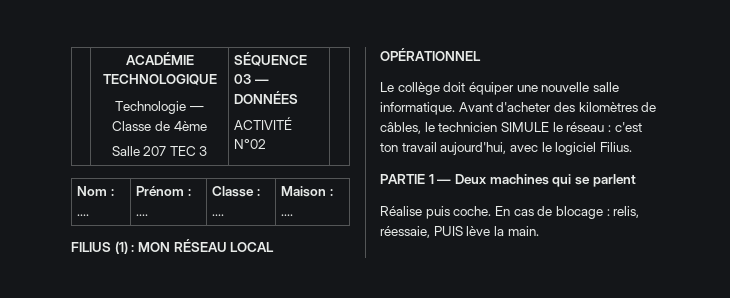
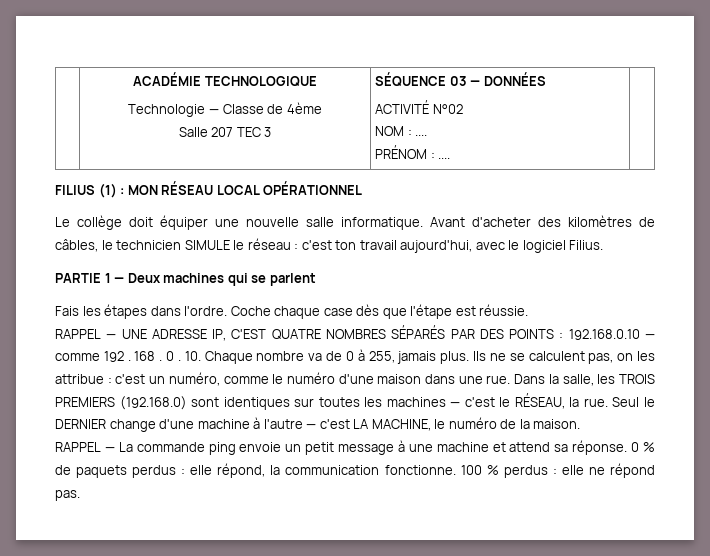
  | ACADÉMIE TECHNOLOGIQUE
  Technologie — Classe de 4ème
  Salle 207 TEC 3 | SÉQUENCE 03 — DONNÉES
- ACTIVITÉ N°02 |
- Nom : .... | Prénom : .... | Classe : .... | Maison : ....
+ ACTIVITÉ N°02
+ NOM : ....
+ PRÉNOM : .... |
- Réalise puis coche. En cas de blocage : relis, réessaie, PUIS lève la main.
+ Fais les étapes dans l'ordre. Coche chaque case dès que l'étape est réussie.
+ RAPPEL — UNE ADRESSE IP, C'EST QUATRE NOMBRES SÉPARÉS PAR DES POINTS : 192.168.0.10 — comme 192 . 168 . 0 . 10. Chaque nombre va de 0 à 255, jamais plus. Ils ne se calculent pas, on les attribue : c'est un numéro, comme le numéro d'une maison dans une rue. Dans la salle, les TROIS PREMIERS (192.168.0) sont identiques sur toutes les machines — c'est le RÉSEAU, la rue. Seul le DERNIER change d'une machine à l'autre — c'est LA MACHINE, le numéro de la maison.
+ RAPPEL — La commande ping envoie un petit message à une machine et attend sa réponse. 0 % de paquets perdus : elle répond, la communication fonctionne. 100 % perdus : elle ne répond pas.

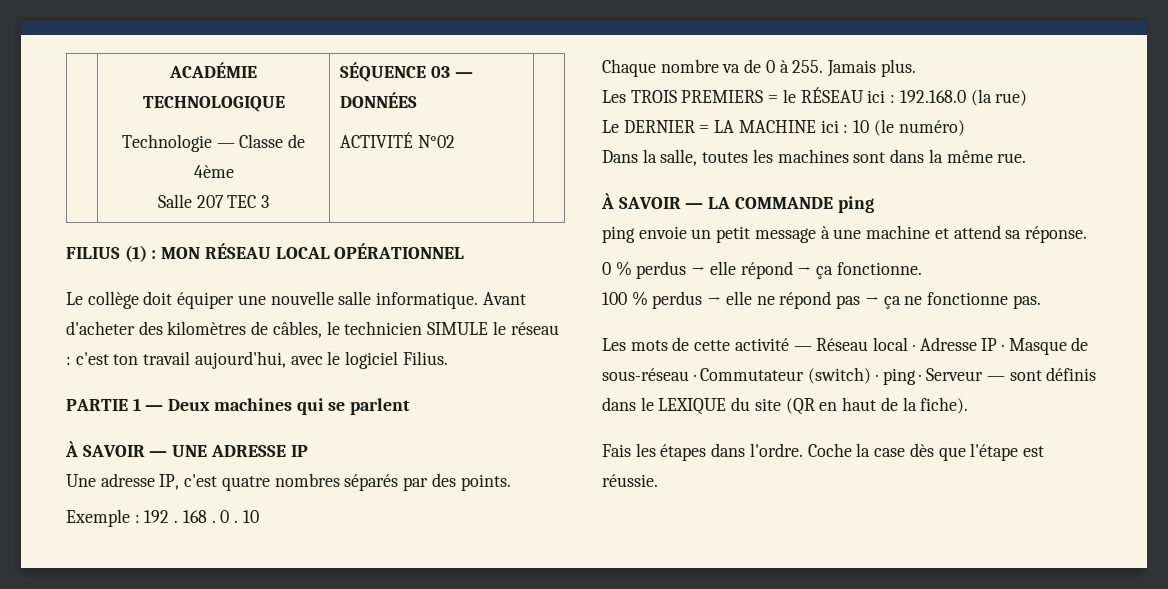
  | ACADÉMIE TECHNOLOGIQUE
  Technologie — Classe de 4ème
  Salle 207 TEC 3 | SÉQUENCE 03 — DONNÉES
- ACTIVITÉ N°02
- NOM : ....
- PRÉNOM : .... |
+ ACTIVITÉ N°02 |
- Fais les étapes dans l'ordre. Coche chaque case dès que l'étape est réussie.
- RAPPEL — UNE ADRESSE IP, C'EST QUATRE NOMBRES SÉPARÉS PAR DES POINTS : 192.168.0.10 — comme 192 .
+ À SAVOIR — UNE ADRESSE IP
+ Une adresse IP, c'est quatre nombres séparés par des points.
+ Exemple : 192 .
- 0 . 10. Chaque nombre va de 0 à 255, jamais plus. Ils ne se calculent pas, on les attribue : c'est un numéro, comme le numéro d'une maison dans une rue. Dans la salle, les TROIS PREMIERS (192.168.0) sont identiques sur toutes les machines — c'est le RÉSEAU, la rue. Seul le DERNIER change d'une machine à l'autre — c'est LA MACHINE, le numéro de la maison.
- RAPPEL — La commande ping envoie un petit message à une machine et attend sa réponse. 0 % de paquets perdus : elle répond, la communication fonctionne. 100 % perdus : elle ne répond pas.
+ 0 . 10
+ Chaque nombre va de 0 à 255. Jamais plus.
+ Les TROIS PREMIERS = le RÉSEAU ici : 192.168.0 (la rue)
+ Le DERNIER = LA MACHINE ici : 10 (le numéro)
+ Dans la salle, toutes les machines sont dans la même rue.
+ À SAVOIR — LA COMMANDE ping
+ ping envoie un petit message à une machine et attend sa réponse.
+ 0 % perdus → elle répond → ça fonctionne.
+ 100 % perdus → elle ne répond pas → ça ne fonctionne pas.
+ Les mots de cette activité — Réseau local · Adresse IP · Masque de sous-réseau · Commutateur (switch) · ping · Serveur — sont définis dans le LEXIQUE du site (QR en haut de la fiche).
+ Fais les étapes dans l'ordre. Coche la case dès que l'étape est réussie.

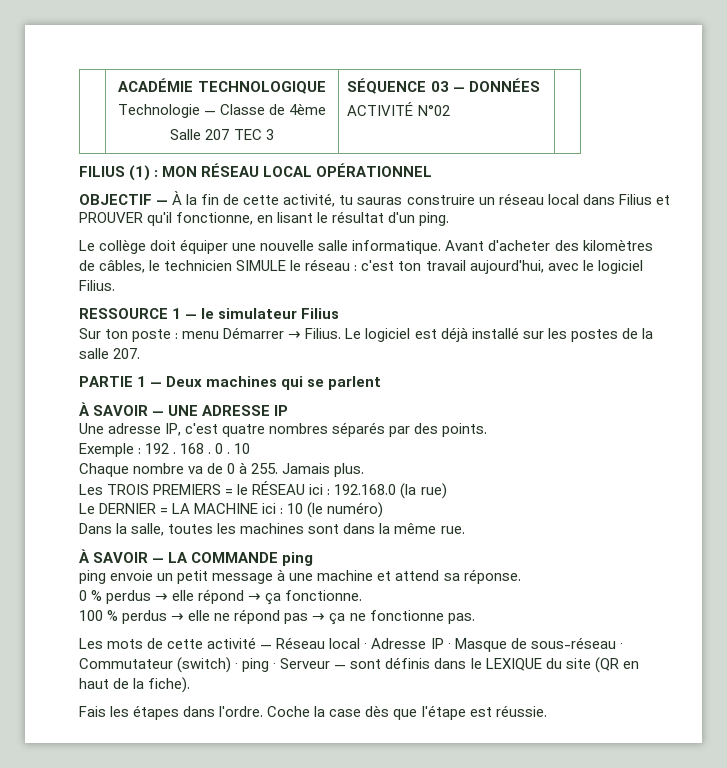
+ OBJECTIF — À la fin de cette activité, tu sauras construire un réseau local dans Filius et PROUVER qu'il fonctionne, en lisant le résultat d'un ping.
+ RESSOURCE 1 — le simulateur Filius
+ Sur ton poste : menu Démarrer → Filius. Le logiciel est déjà installé sur les postes de la salle 207.

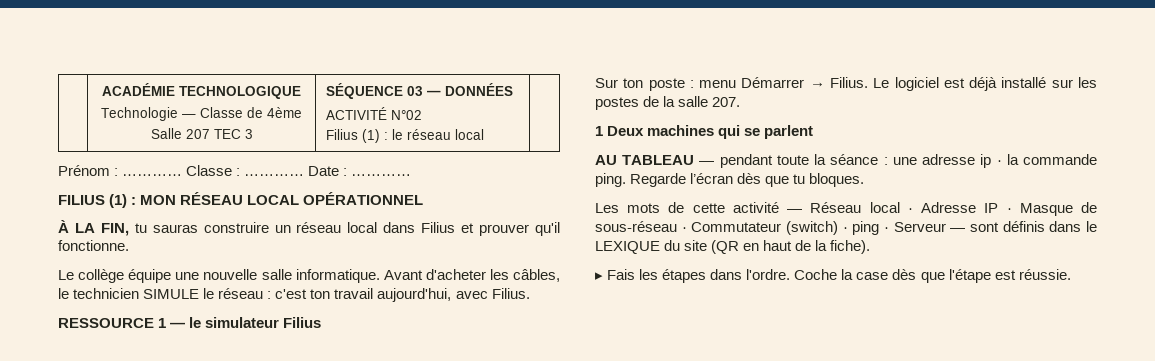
  | ACADÉMIE TECHNOLOGIQUE
  Technologie — Classe de 4ème
  Salle 207 TEC 3 | SÉQUENCE 03 — DONNÉES
- ACTIVITÉ N°02 |
+ ACTIVITÉ N°02
+ Filius (1) : le réseau local |
+ Prénom : ………… Classe : ………… Date : …………
- OBJECTIF — À la fin de cette activité, tu sauras construire un réseau local dans Filius et PROUVER qu'il fonctionne, en lisant le résultat d'un ping.
+ À LA FIN, tu sauras construire un réseau local dans Filius et prouver qu'il fonctionne.
- Le collège doit équiper une nouvelle salle informatique.
+ Le collège équipe une nouvelle salle informatique.
- Avant d'acheter des kilomètres de câbles, le technicien SIMULE le réseau : c'est ton travail aujourd'hui, avec le logiciel Filius.
+ Avant d'acheter les câbles, le technicien SIMULE le réseau : c'est ton travail aujourd'hui, avec Filius.
- PARTIE 1 — Deux machines qui se parlent
+ 1 Deux machines qui se parlent
- À SAVOIR — UNE ADRESSE IP
- Une adresse IP, c'est quatre nombres séparés par des points.
- Exemple : 192 . 168 . 0 . 10
- Chaque nombre va de 0 à 255. Jamais plus.
- Les TROIS PREMIERS = le RÉSEAU ici : 192.168.0 (la rue)
- Le DERNIER = LA MACHINE ici : 10 (le numéro)
- Dans la salle, toutes les machines sont dans la même rue.
- À SAVOIR — LA COMMANDE ping
- ping envoie un petit message à une machine et attend sa réponse.
- 0 % perdus → elle répond → ça fonctionne.
- 100 % perdus → elle ne répond pas → ça ne fonctionne pas.
+ AU TABLEAU — pendant toute la séance : une adresse ip · la commande ping. Regarde l’écran dès que tu bloques.
- Fais les étapes dans l'ordre.
+ ▸ Fais les étapes dans l'ordre.

